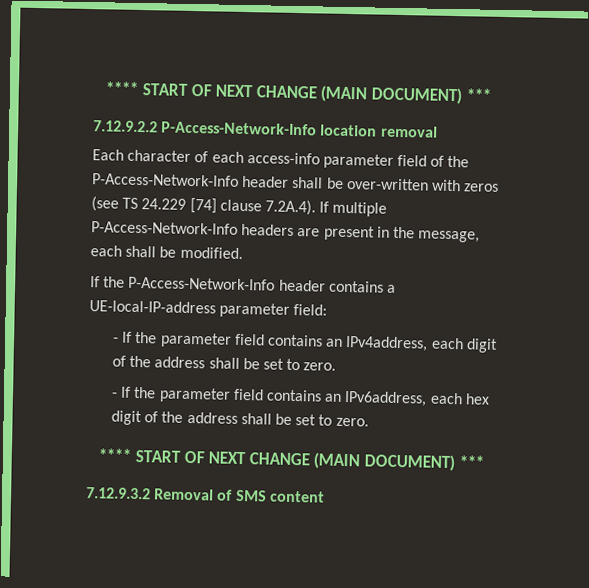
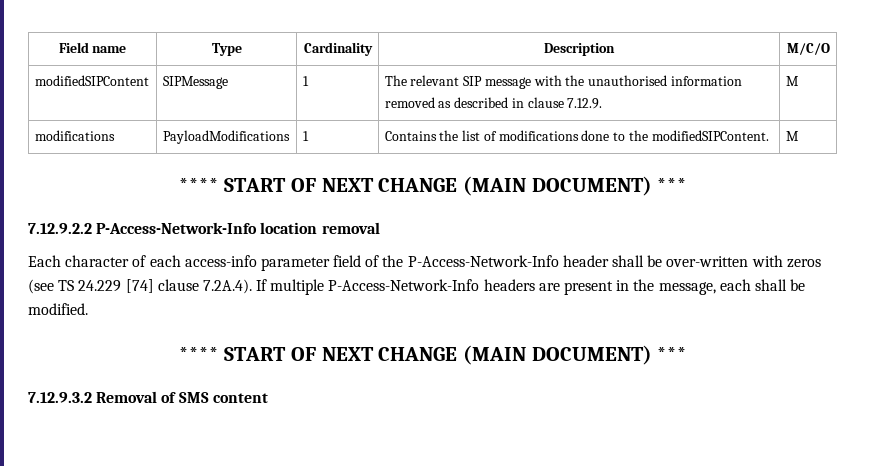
+ Field name | Type | Cardinality | Description | M/C/O
+ modifiedSIPContent | SIPMessage | 1 | The relevant SIP message with the unauthorised information removed as described in clause 7.12.9. | M
+ modifications | PayloadModifications | 1 | Contains the list of modifications done to the modifiedSIPContent. | M
- If the P-Access-Network-Info header contains a UE-local-IP-address parameter field:
- - If the parameter field contains an IPv4address, each digit of the address shall be set to zero.
- - If the parameter field contains an IPv6address, each hex digit of the address shall be set to zero.

